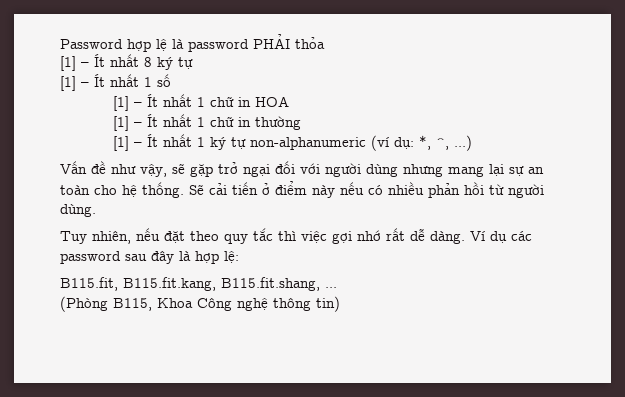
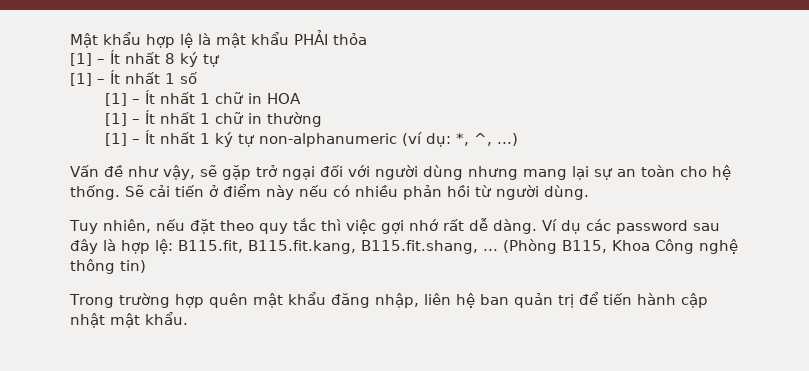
- Password hợp lệ là password PHẢI thỏa
+ Mật khẩu hợp lệ là mật khẩu PHẢI thỏa
- Ví dụ các password sau đây là hợp lệ:
- B115.fit, B115.fit.kang, B115.fit.shang, ...
- (Phòng B115, Khoa Công nghệ thông tin)
+ Ví dụ các password sau đây là hợp lệ: B115.fit, B115.fit.kang, B115.fit.shang, ... (Phòng B115, Khoa Công nghệ thông tin)
+ Trong trường hợp quên mật khẩu đăng nhập, liên hệ ban quản trị để tiến hành cập nhật mật khẩu.

